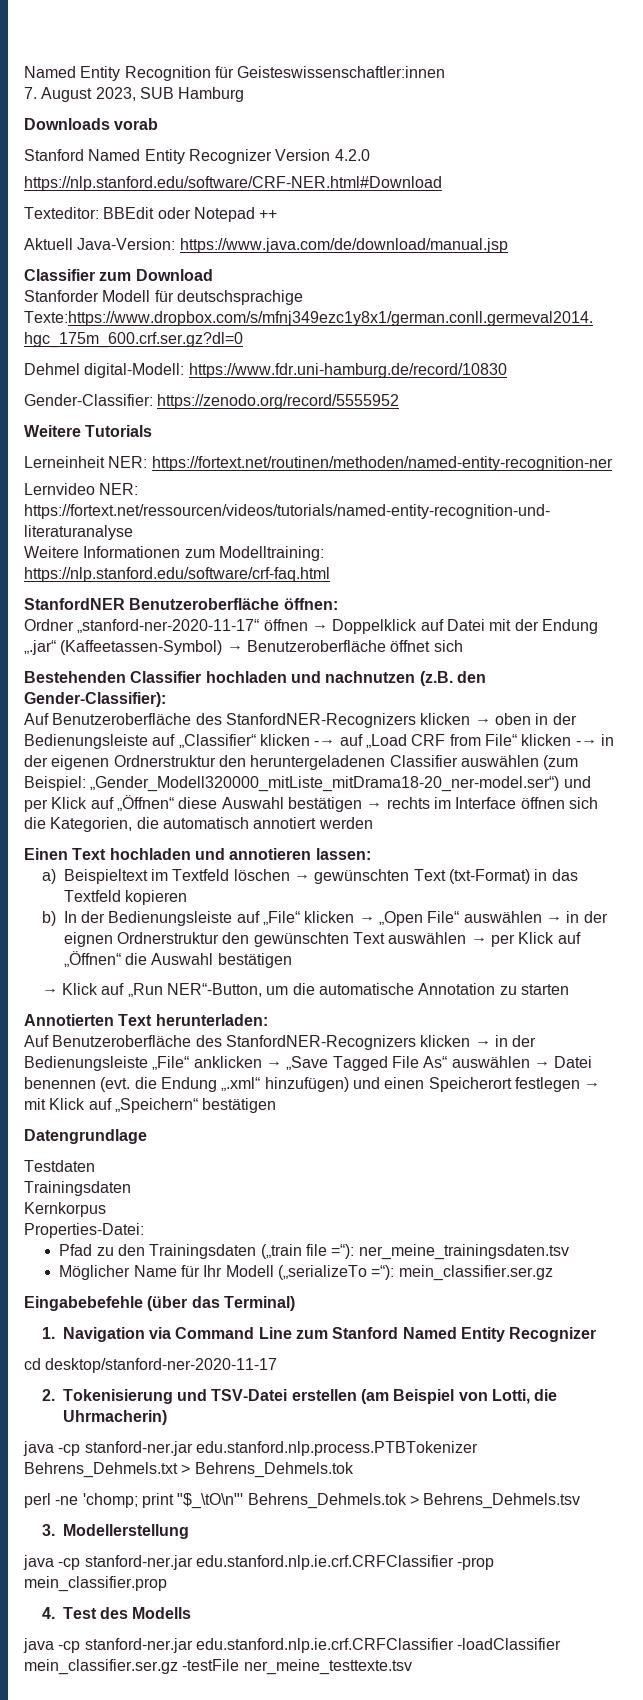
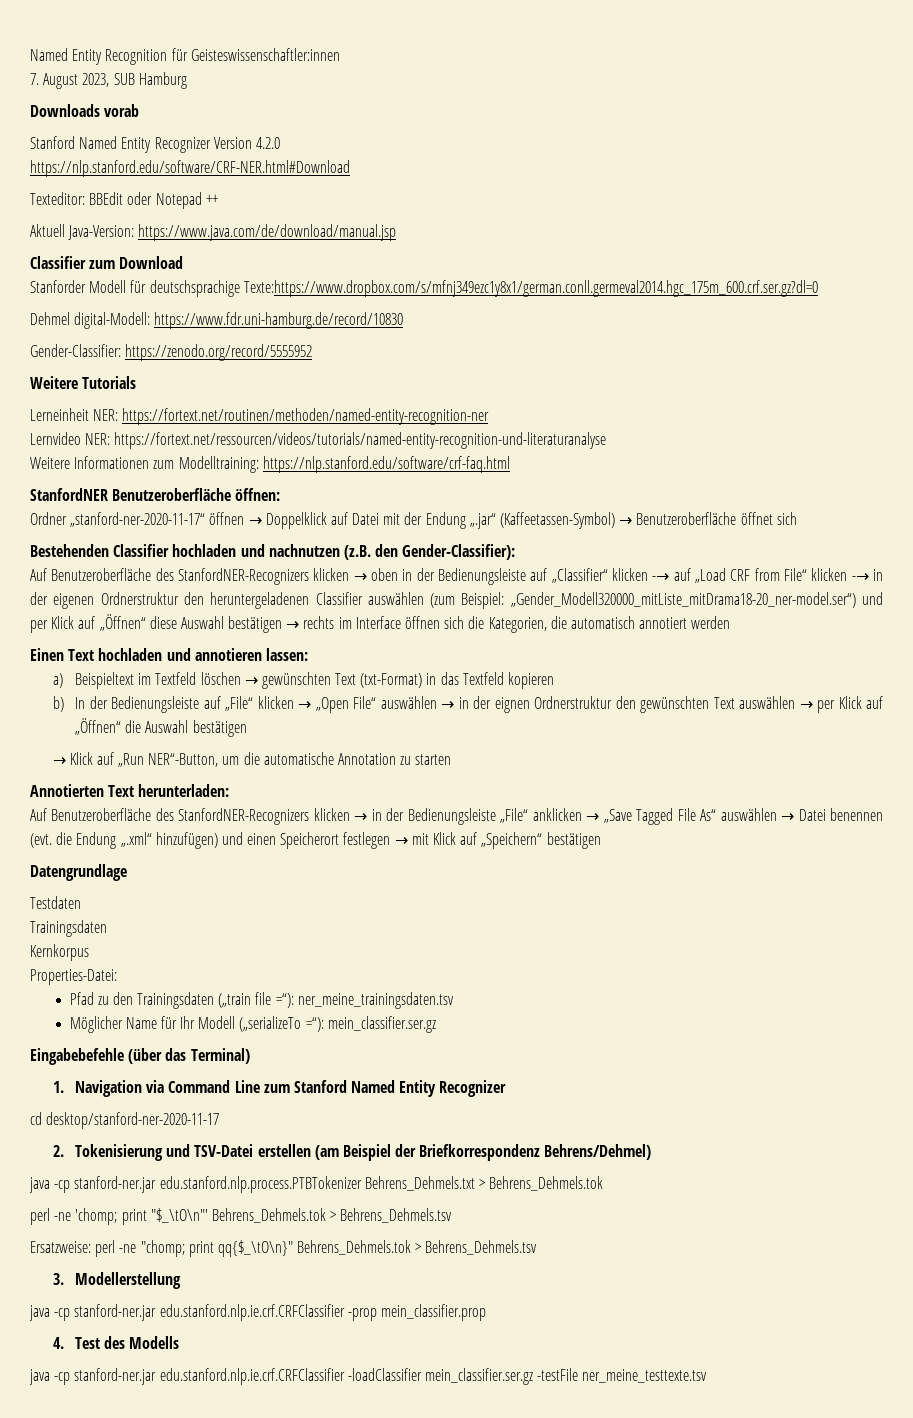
- 2. Tokenisierung und TSV-Datei erstellen (am Beispiel von Lotti, die Uhrmacherin)
+ 2. Tokenisierung und TSV-Datei erstellen (am Beispiel der Briefkorrespondenz Behrens/Dehmel)
+ Ersatzweise: perl -ne "chomp; print qq{$_\tO\n}" Behrens_Dehmels.tok > Behrens_Dehmels.tsv

